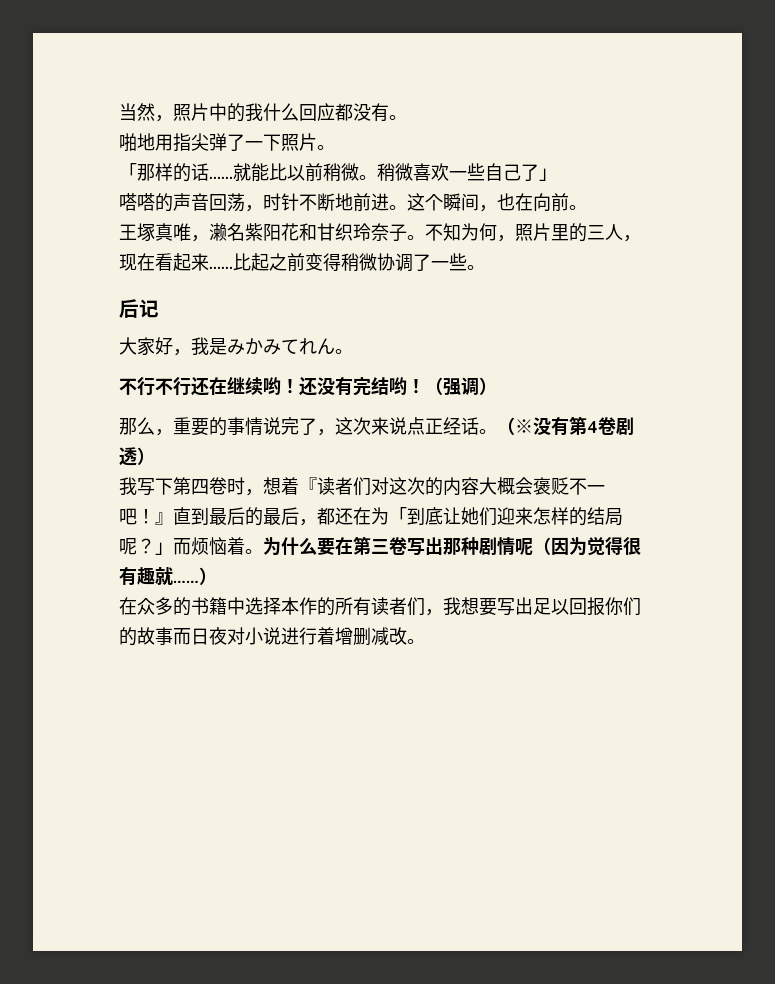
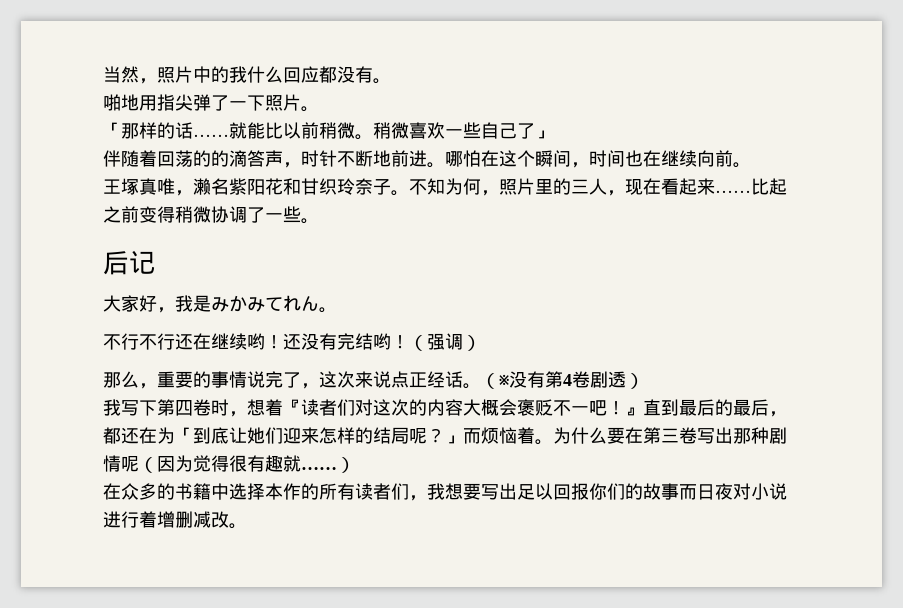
- 嗒嗒的声音回荡，时针不断地前进。
+ 伴随着回荡的的滴答声，时针不断地前进。
- 这个瞬间，也在向前。
+ 哪怕在这个瞬间，时间也在继续向前。

